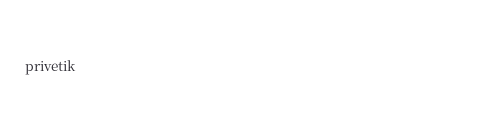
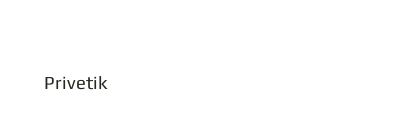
- privetik
+ Privetik

